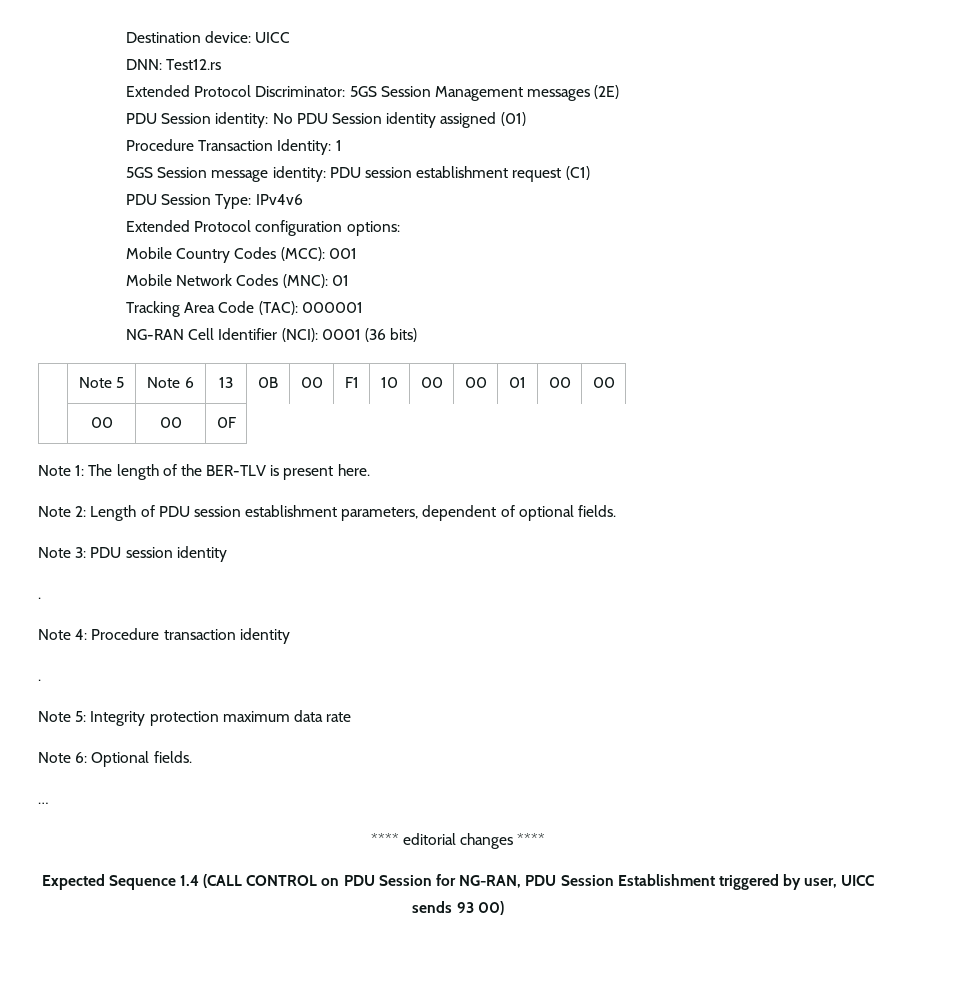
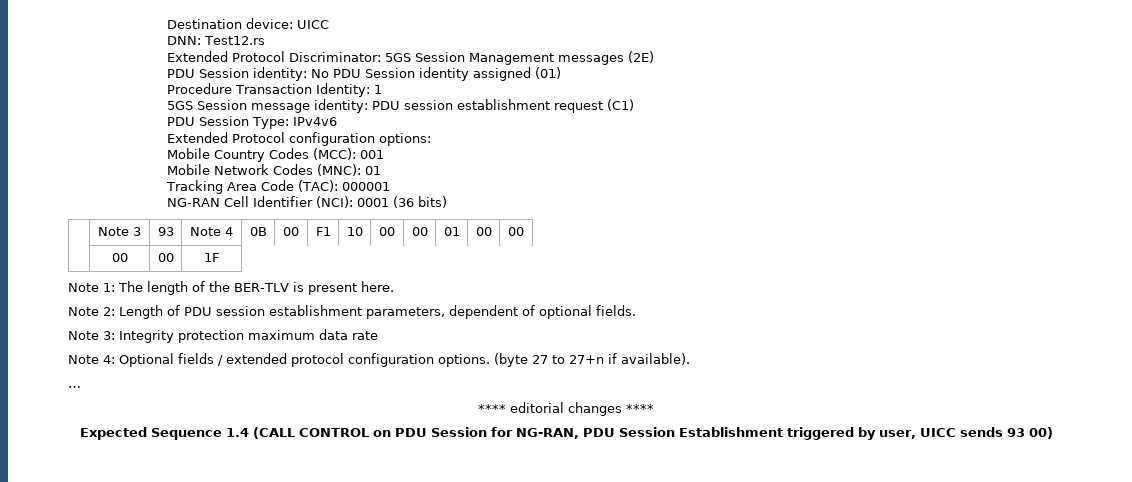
- | Note 5 | Note 6 | 13 | 0B | 00 | F1 | 10 | 00 | 00 | 01 | 00 | 00
+ | Note 3 | 93 | Note 4 | 0B | 00 | F1 | 10 | 00 | 00 | 01 | 00 | 00
- | 00 | 00 | 0F
+ | 00 | 00 | 1F
- Note 3: PDU session identity
- .
- Note 4: Procedure transaction identity
- .
- Note 5: Integrity protection maximum data rate
+ Note 3: Integrity protection maximum data rate
- Note 6: Optional fields.
+ Note 4: Optional fields / extended protocol configuration options. (byte 27 to 27+n if available).

